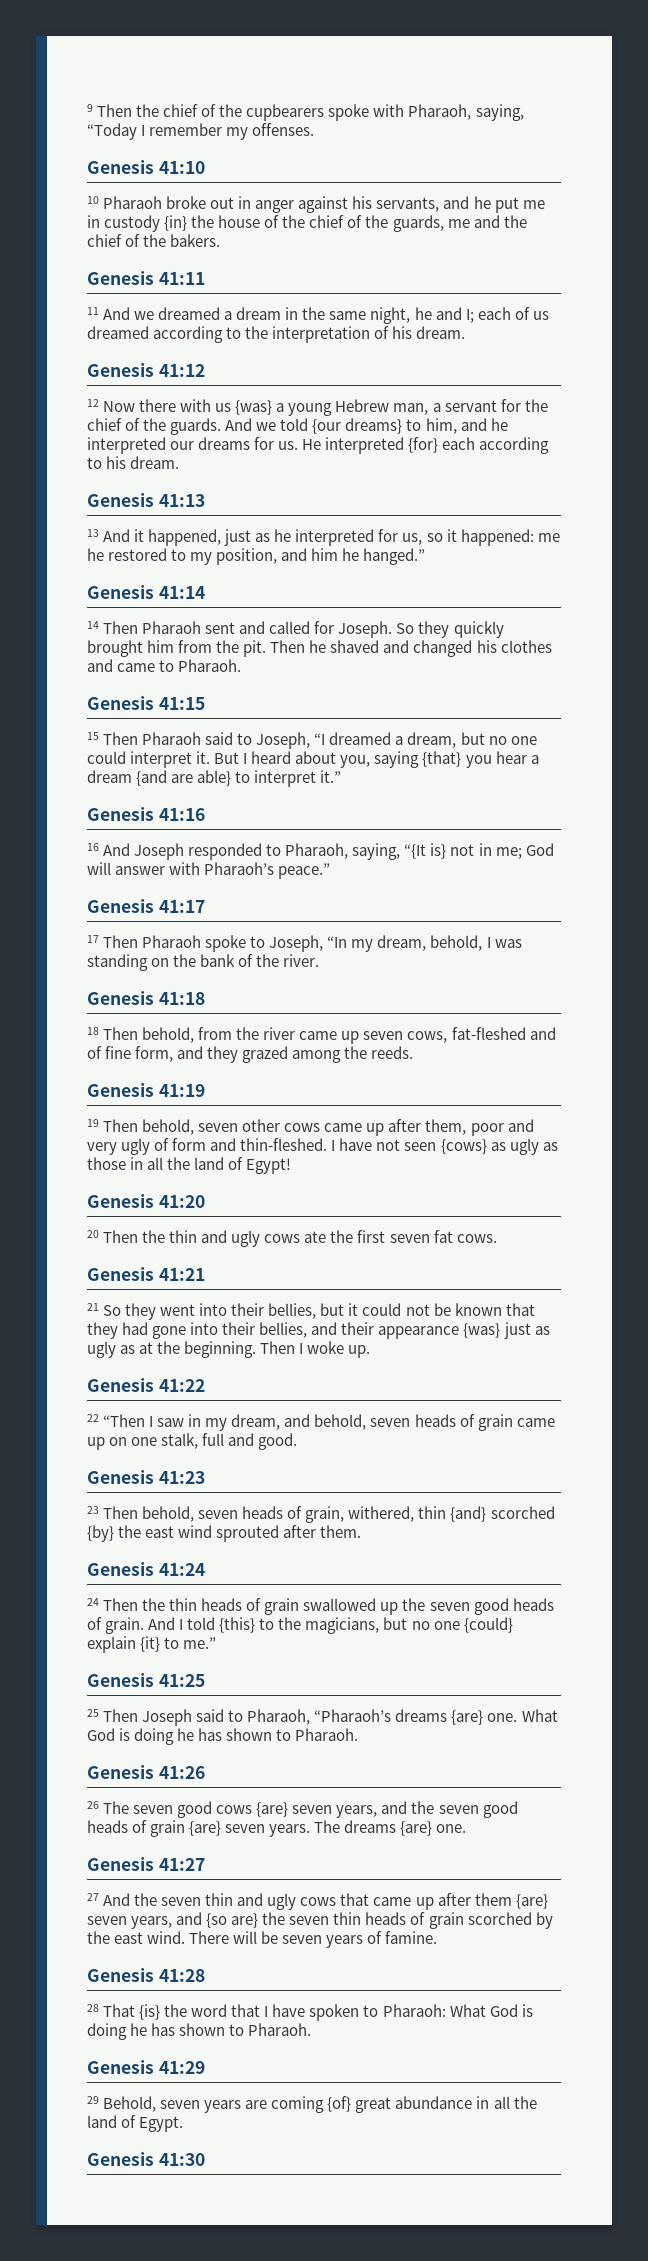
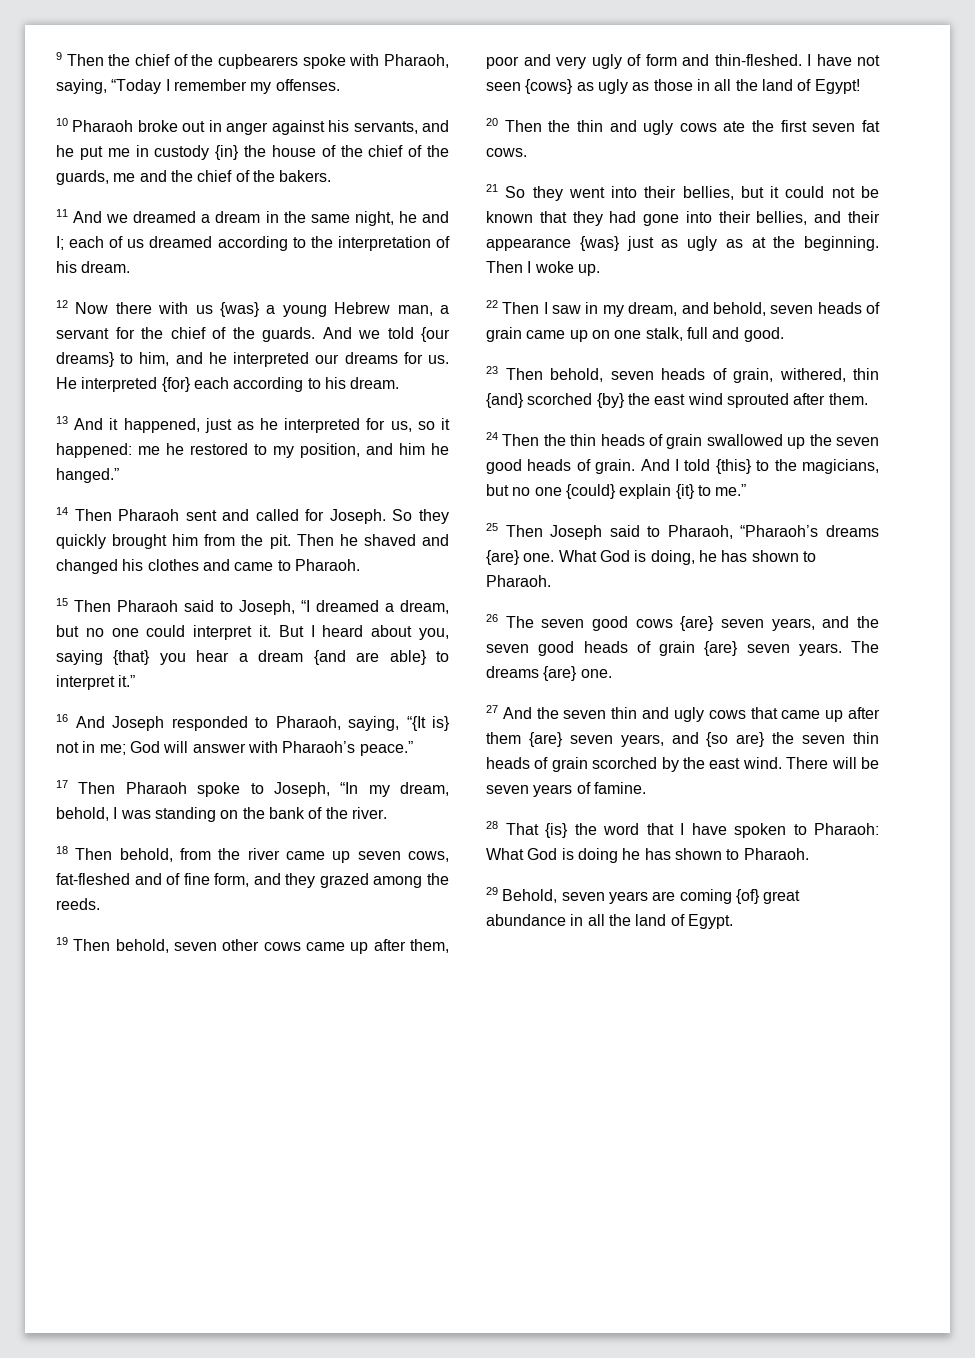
- Genesis 41:10
- Genesis 41:11
- Genesis 41:12
- Genesis 41:13
- Genesis 41:14
- Genesis 41:15
- Genesis 41:16
- Genesis 41:17
- Genesis 41:18
- Genesis 41:19
- Genesis 41:20
- Genesis 41:21
- Genesis 41:22
- 22 “Then I saw in my dream, and behold, seven heads of grain came up on one stalk, full and good.
+ 22 Then I saw in my dream, and behold, seven heads of grain came up on one stalk, full and good.
- Genesis 41:23
- Genesis 41:24
- Genesis 41:25
- 25 Then Joseph said to Pharaoh, “Pharaoh’s dreams {are} one. What God is doing he has shown to Pharaoh.
- Genesis 41:26
+ 25 Then Joseph said to Pharaoh, “Pharaoh’s dreams {are} one. What God is doing, he has shown to Pharaoh.
- Genesis 41:27
- Genesis 41:28
- Genesis 41:29
- Genesis 41:30

